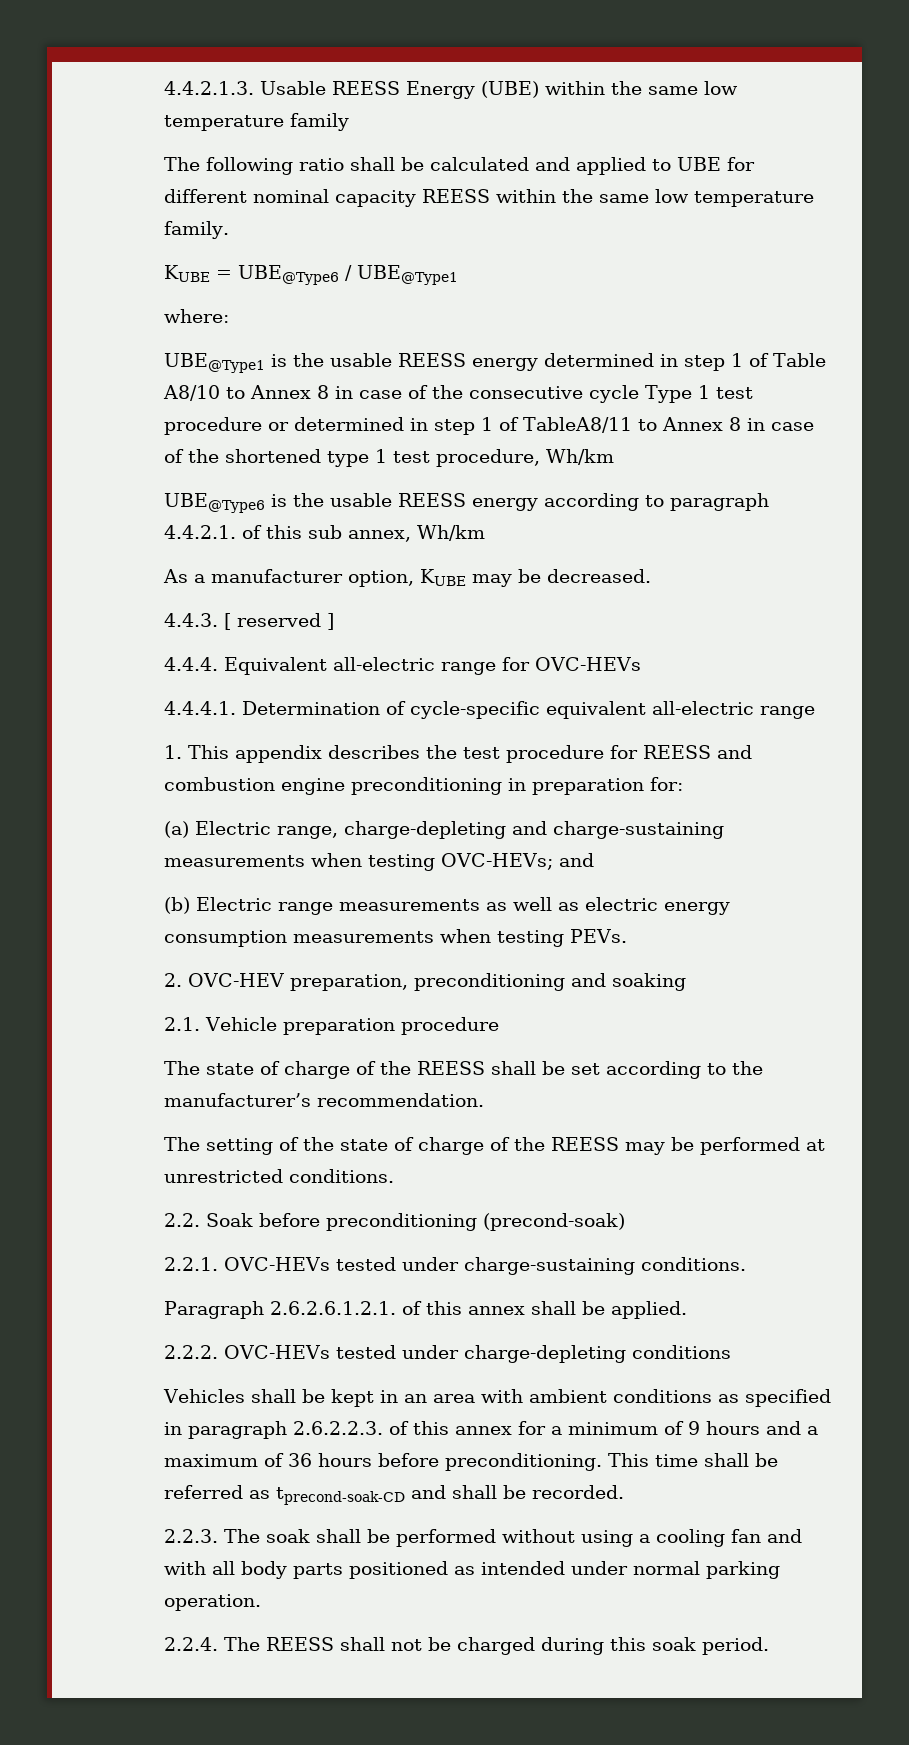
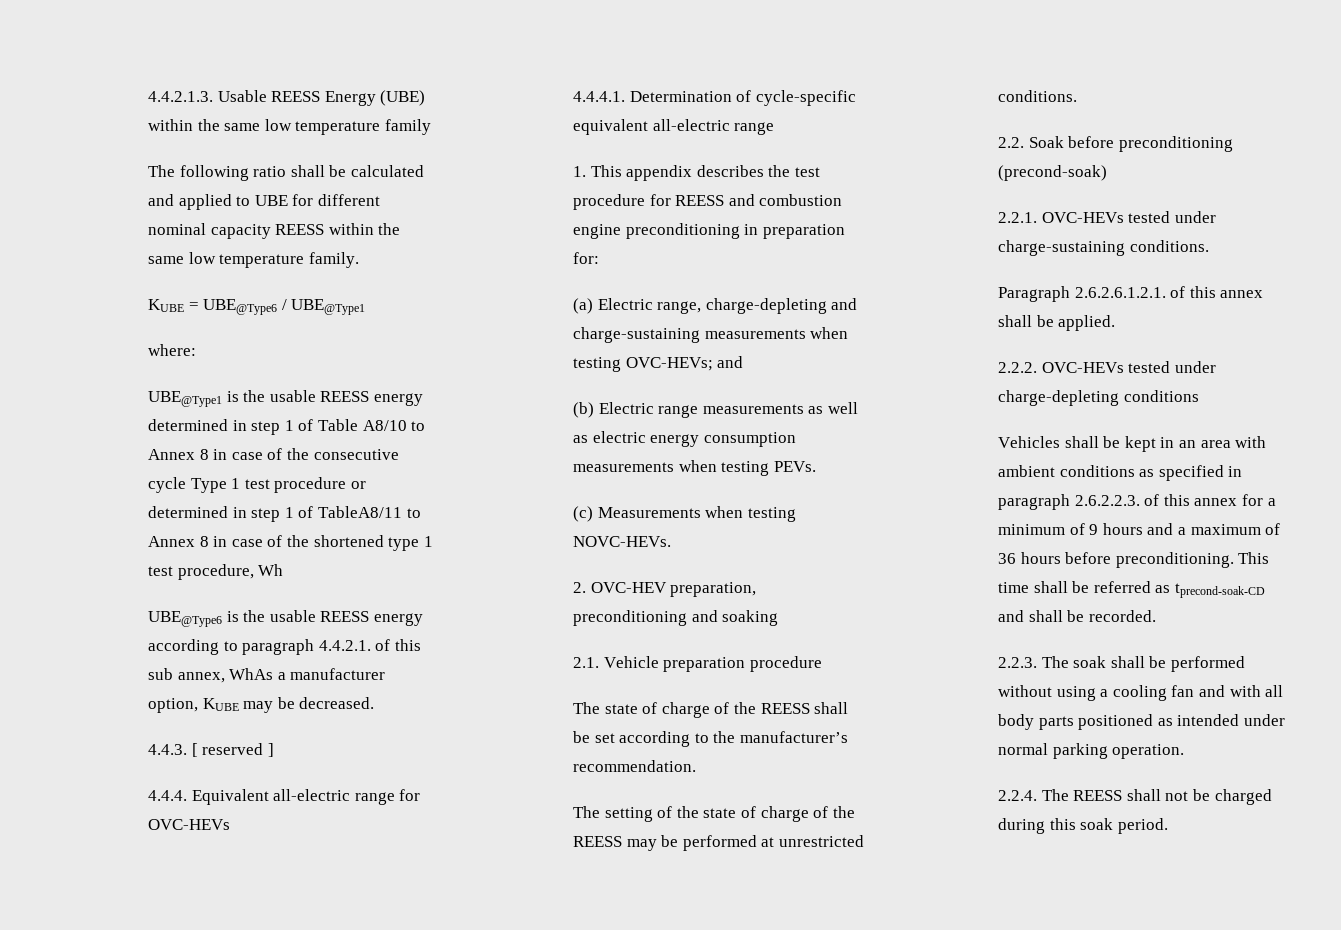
- UBE@Type1 is the usable REESS energy determined in step 1 of Table A8/10 to Annex 8 in case of the consecutive cycle Type 1 test procedure or determined in step 1 of TableA8/11 to Annex 8 in case of the shortened type 1 test procedure, Wh/km
+ UBE@Type1 is the usable REESS energy determined in step 1 of Table A8/10 to Annex 8 in case of the consecutive cycle Type 1 test procedure or determined in step 1 of TableA8/11 to Annex 8 in case of the shortened type 1 test procedure, Wh
- UBE@Type6 is the usable REESS energy according to paragraph 4.4.2.1. of this sub annex, Wh/km
- As a manufacturer option, KUBE may be decreased.
+ UBE@Type6 is the usable REESS energy according to paragraph 4.4.2.1. of this sub annex, WhAs a manufacturer option, KUBE may be decreased.
+ (c) Measurements when testing NOVC-HEVs.

